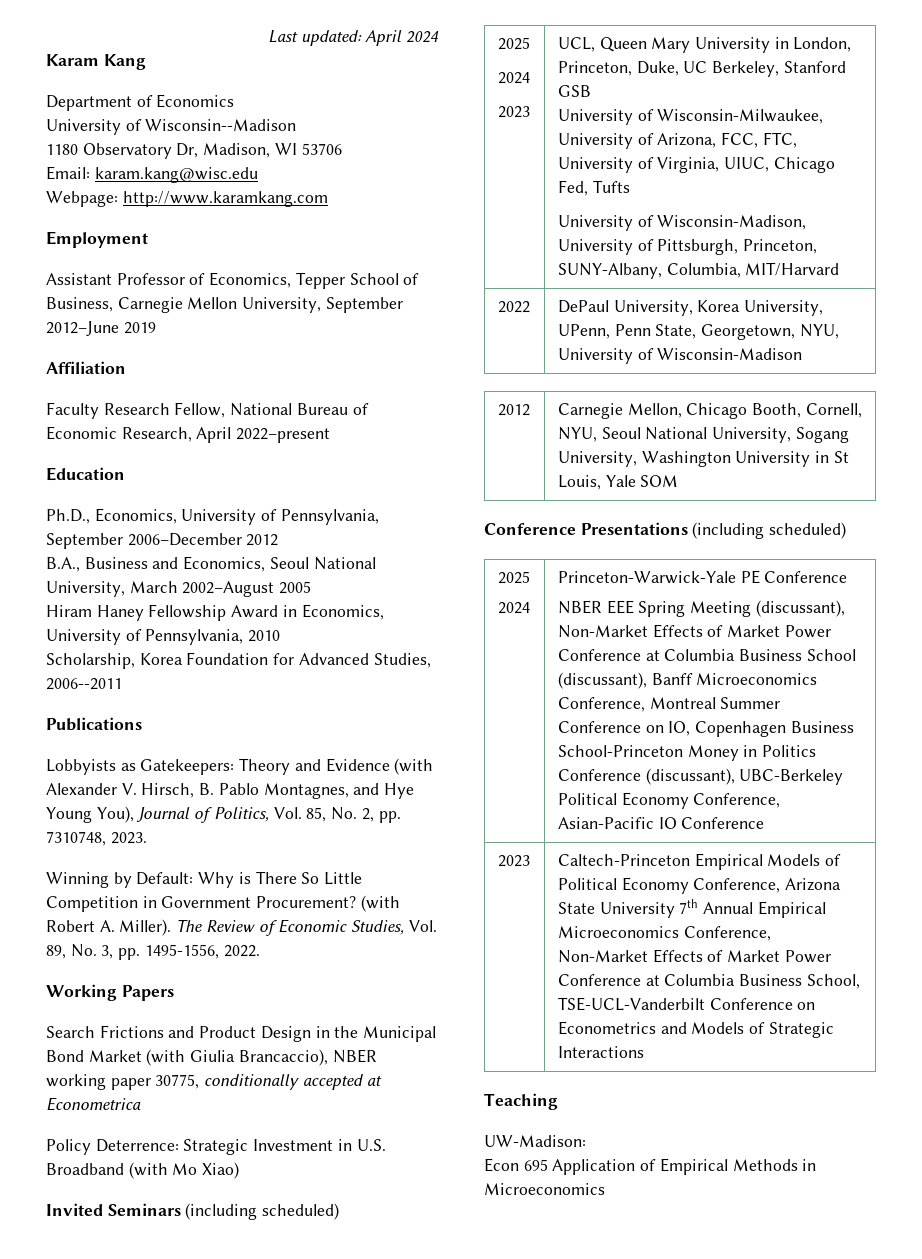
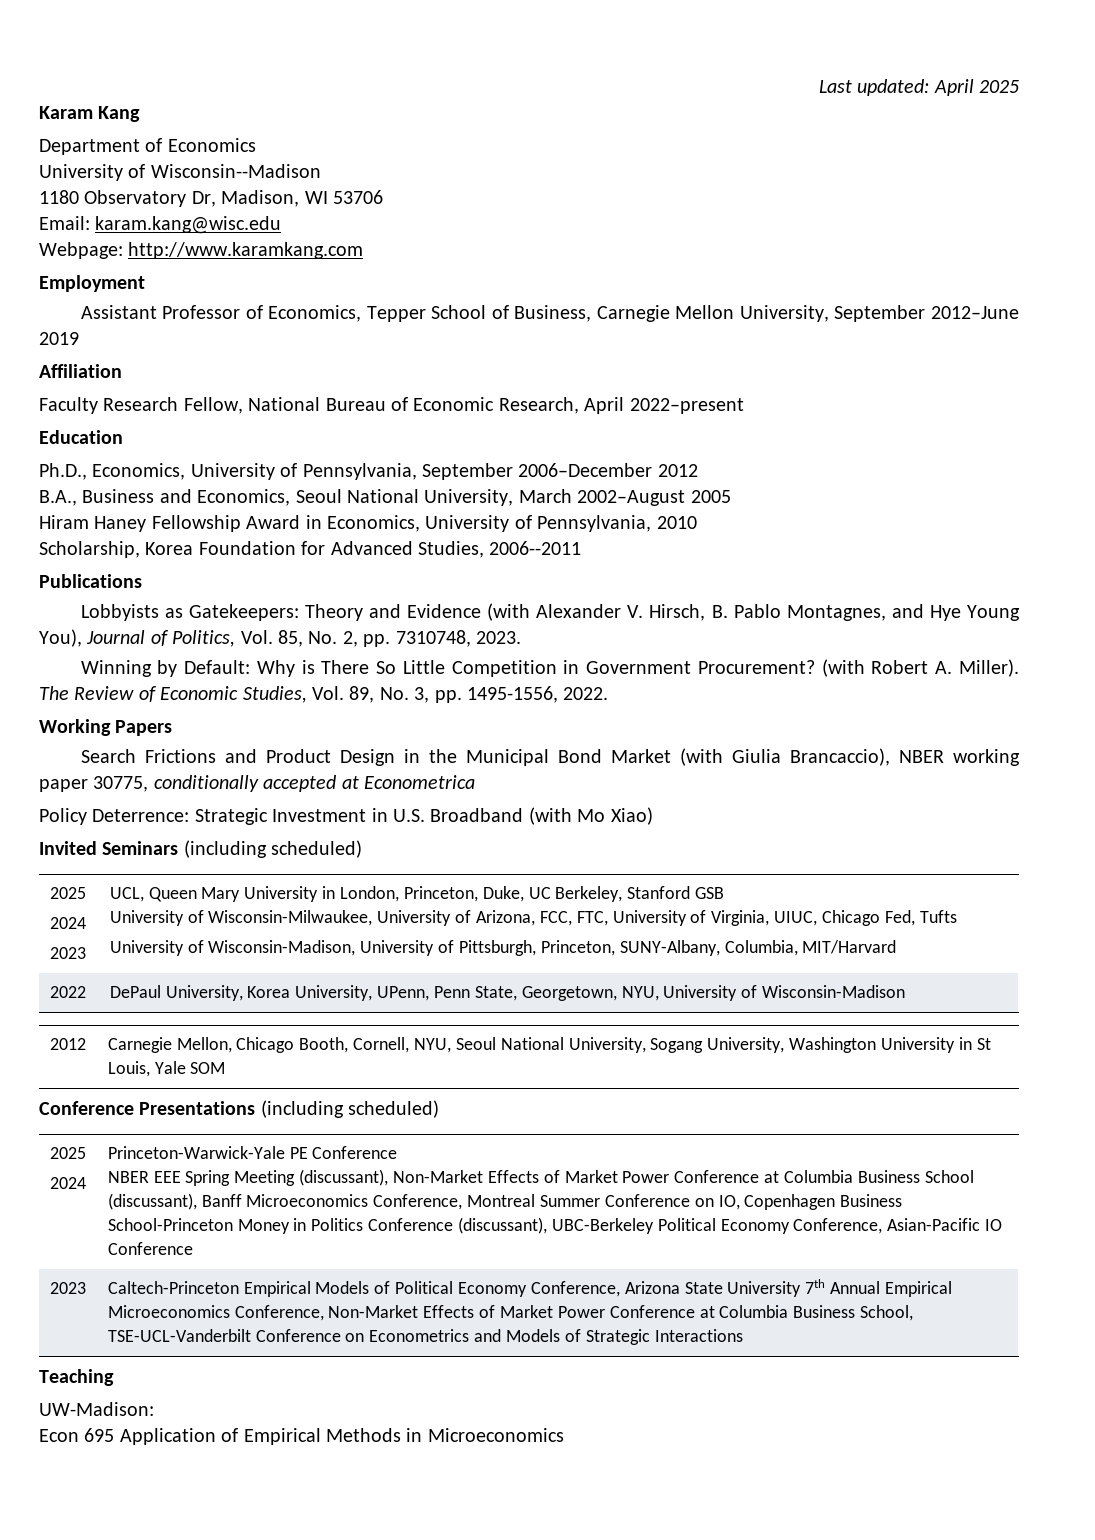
- Last updated: April 2024
+ Last updated: April 2025

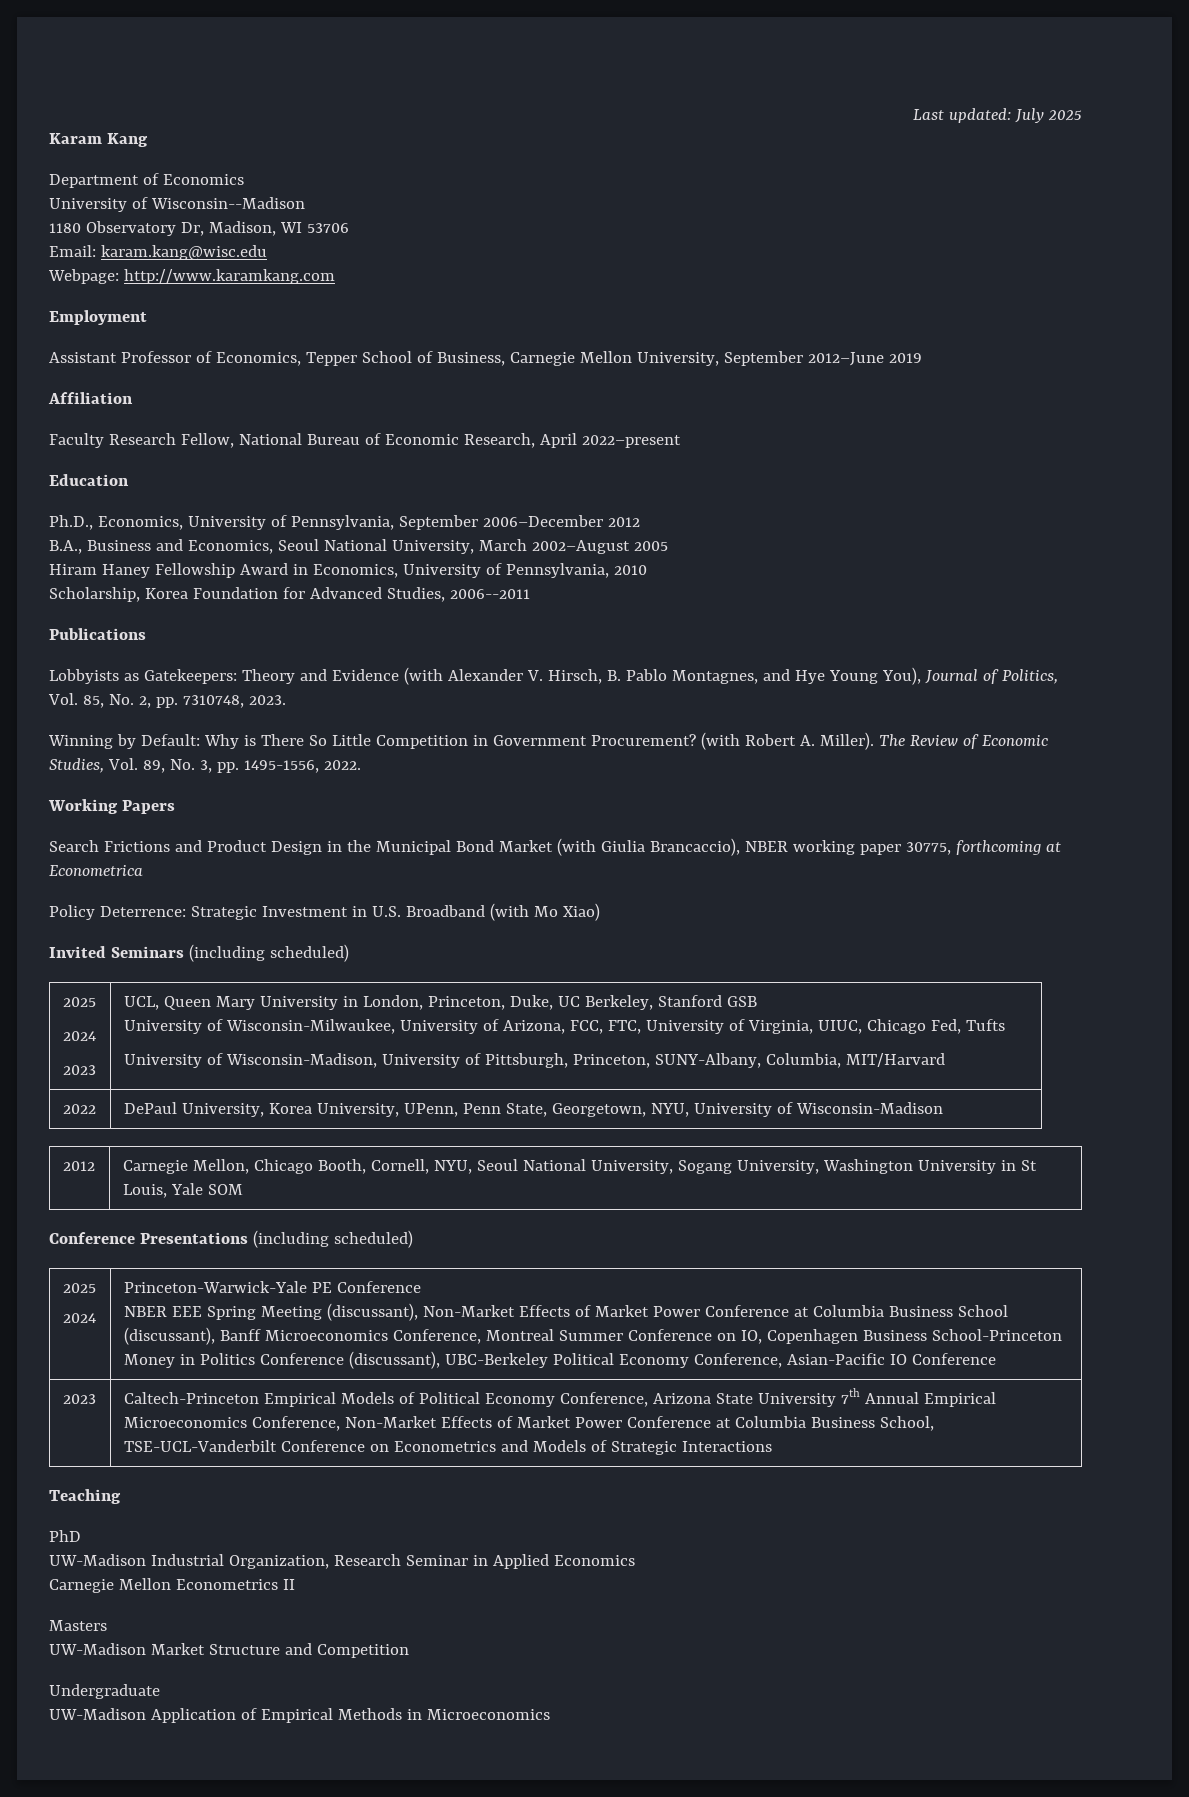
- Last updated: April 2025
+ Last updated: July 2025
- Search Frictions and Product Design in the Municipal Bond Market (with Giulia Brancaccio), NBER working paper 30775, conditionally accepted at Econometrica
+ Search Frictions and Product Design in the Municipal Bond Market (with Giulia Brancaccio), NBER working paper 30775, forthcoming at Econometrica
- UW-Madison:
- Econ 695 Application of Empirical Methods in Microeconomics
+ PhD
+ UW-Madison Industrial Organization, Research Seminar in Applied Economics
+ Carnegie Mellon Econometrics II
+ Masters
+ UW-Madison Market Structure and Competition
+ Undergraduate
+ UW-Madison Application of Empirical Methods in Microeconomics

